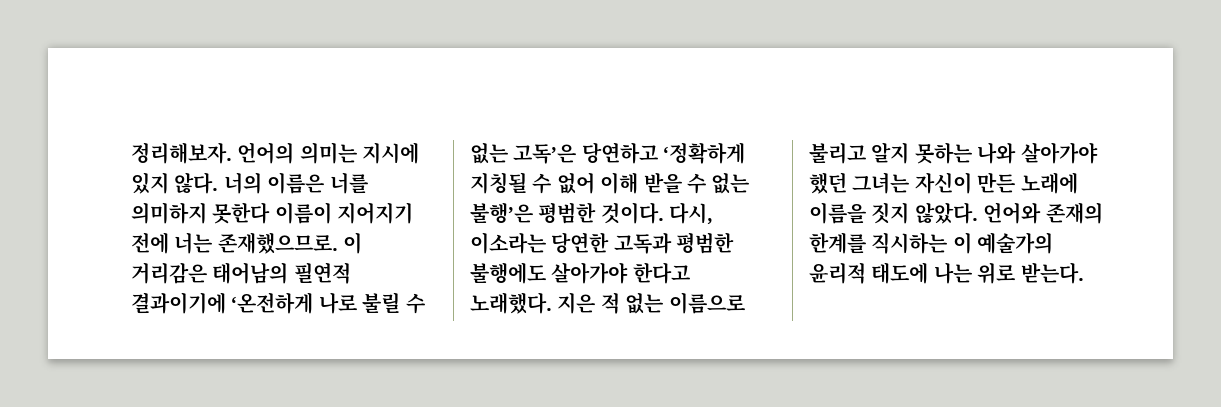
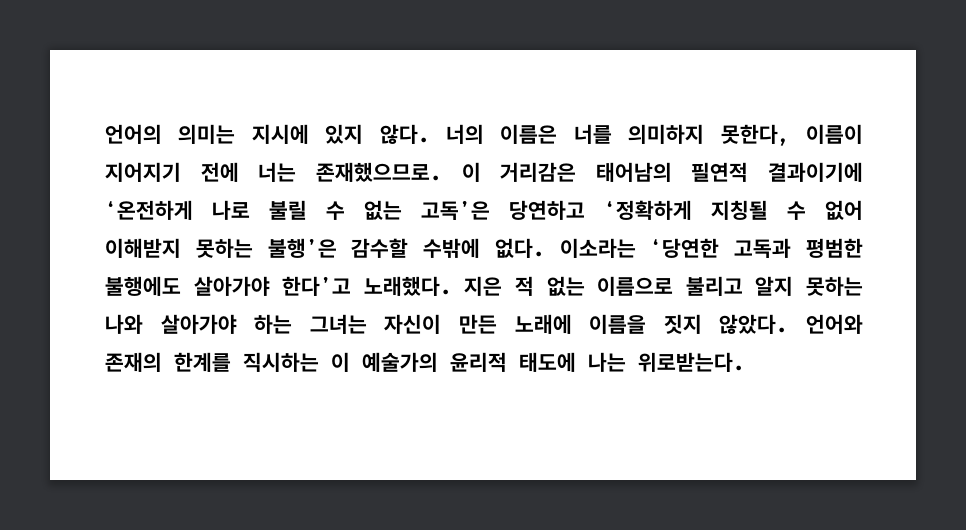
- 정리해보자.
- 너의 이름은 너를 의미하지 못한다 이름이 지어지기 전에 너는 존재했으므로.
+ 너의 이름은 너를 의미하지 못한다, 이름이 지어지기 전에 너는 존재했으므로.
- 이 거리감은 태어남의 필연적 결과이기에 ‘온전하게 나로 불릴 수 없는 고독’은 당연하고 ‘정확하게 지칭될 수 없어 이해 받을 수 없는 불행’은 평범한 것이다. 다시, 이소라는 당연한 고독과 평범한 불행에도 살아가야 한다고 노래했다.
+ 이 거리감은 태어남의 필연적 결과이기에 ‘온전하게 나로 불릴 수 없는 고독’은 당연하고 ‘정확하게 지칭될 수 없어 이해받지 못하는 불행’은 감수할 수밖에 없다. 이소라는 ‘당연한 고독과 평범한 불행에도 살아가야 한다’고 노래했다.
- 지은 적 없는 이름으로 불리고 알지 못하는 나와 살아가야 했던 그녀는 자신이 만든 노래에 이름을 짓지 않았다.
+ 지은 적 없는 이름으로 불리고 알지 못하는 나와 살아가야 하는 그녀는 자신이 만든 노래에 이름을 짓지 않았다.
- 언어와 존재의 한계를 직시하는 이 예술가의 윤리적 태도에 나는 위로 받는다.
+ 언어와 존재의 한계를 직시하는 이 예술가의 윤리적 태도에 나는 위로받는다.

